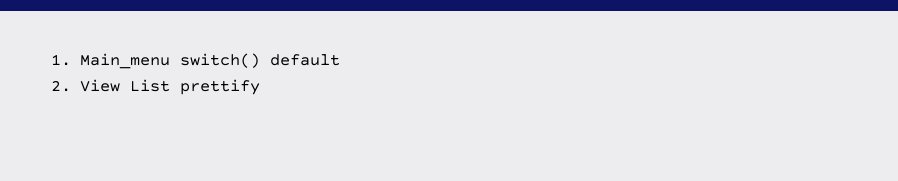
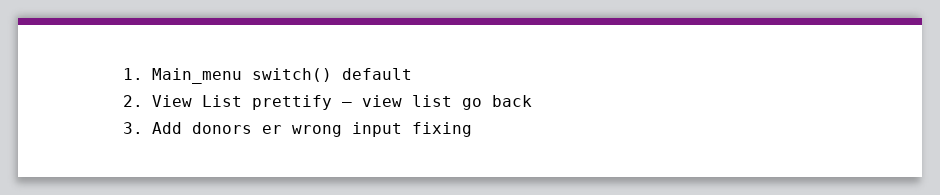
- 2. View List prettify
+ 2. View List prettify – view list go back
+ 3. Add donors er wrong input fixing

